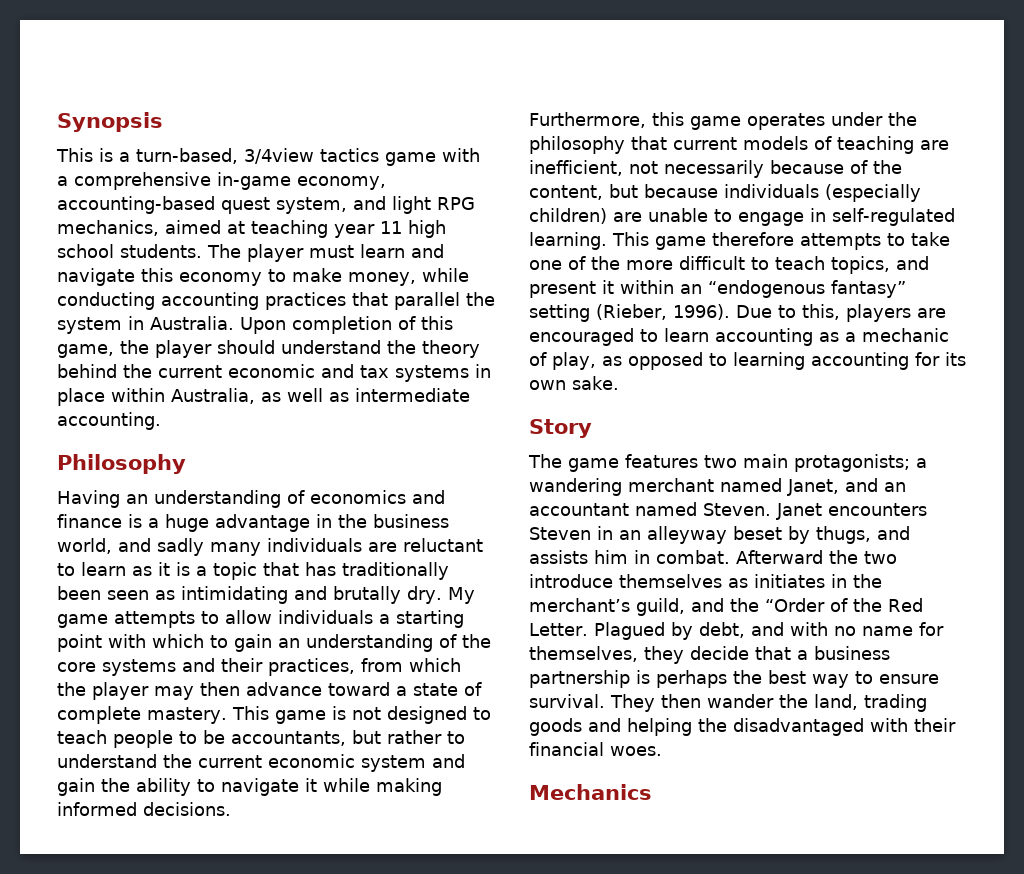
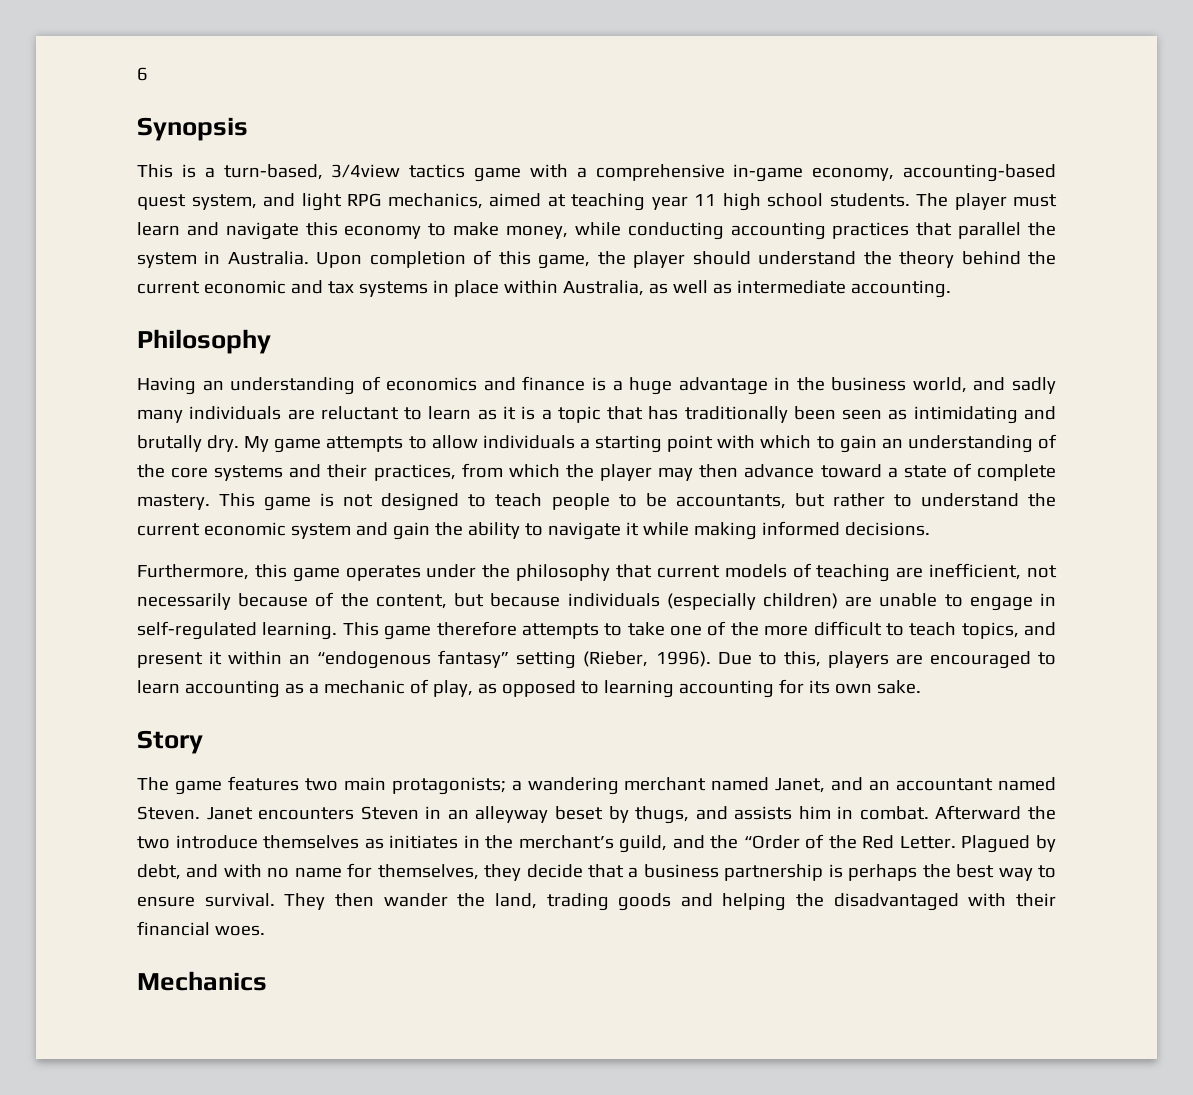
+ 6

